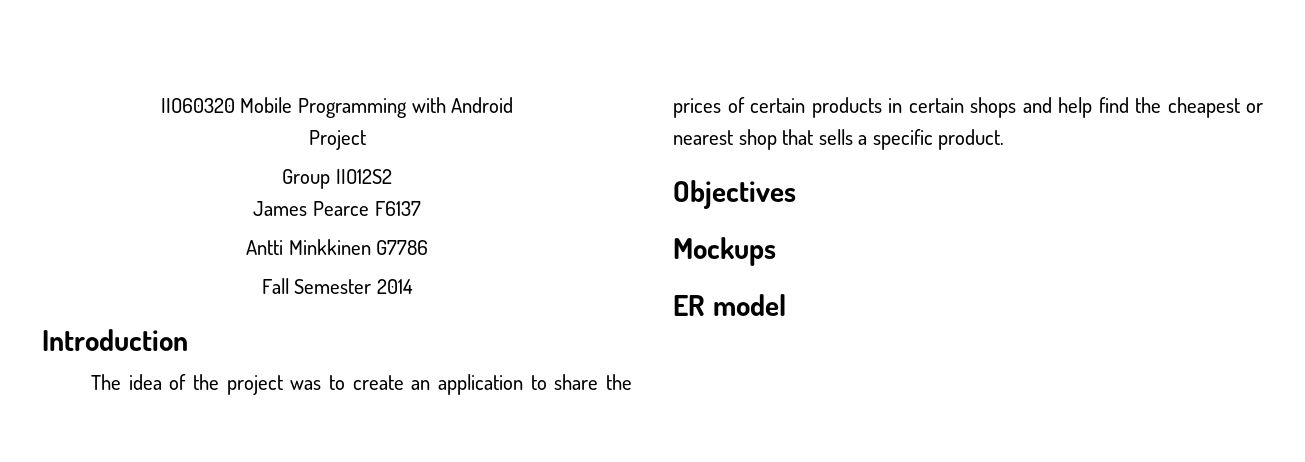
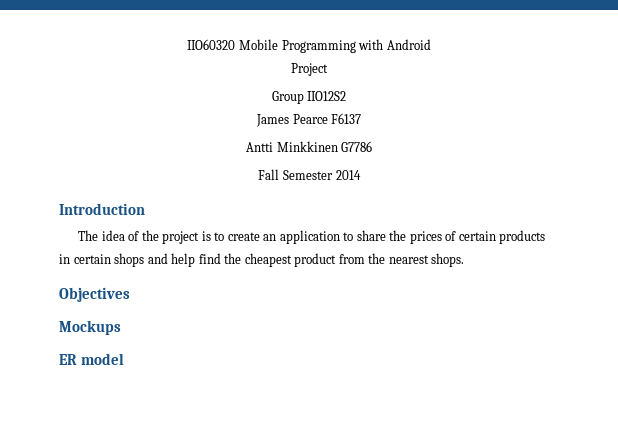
- The idea of the project was to create an application to share the prices of certain products in certain shops and help find the cheapest or nearest shop that sells a specific product.
+ The idea of the project is to create an application to share the prices of certain products in certain shops and help find the cheapest product from the nearest shops.

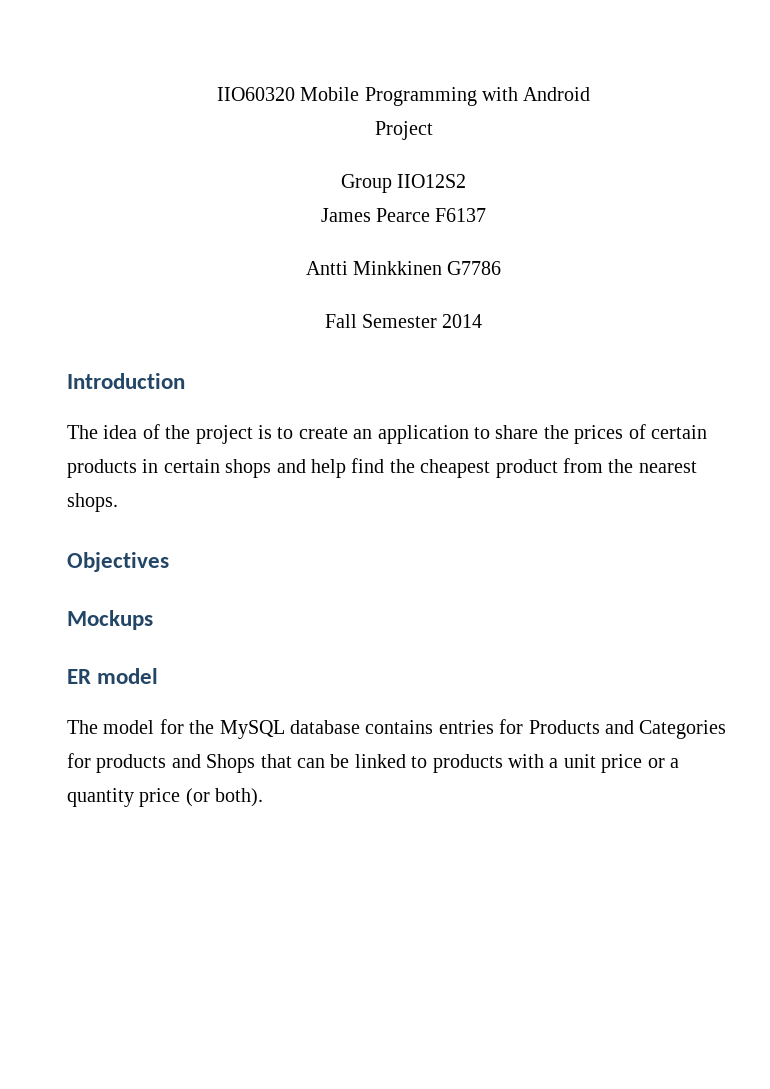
+ The model for the MySQL database contains entries for Products and Categories for products and Shops that can be linked to products with a unit price or a quantity price (or both).

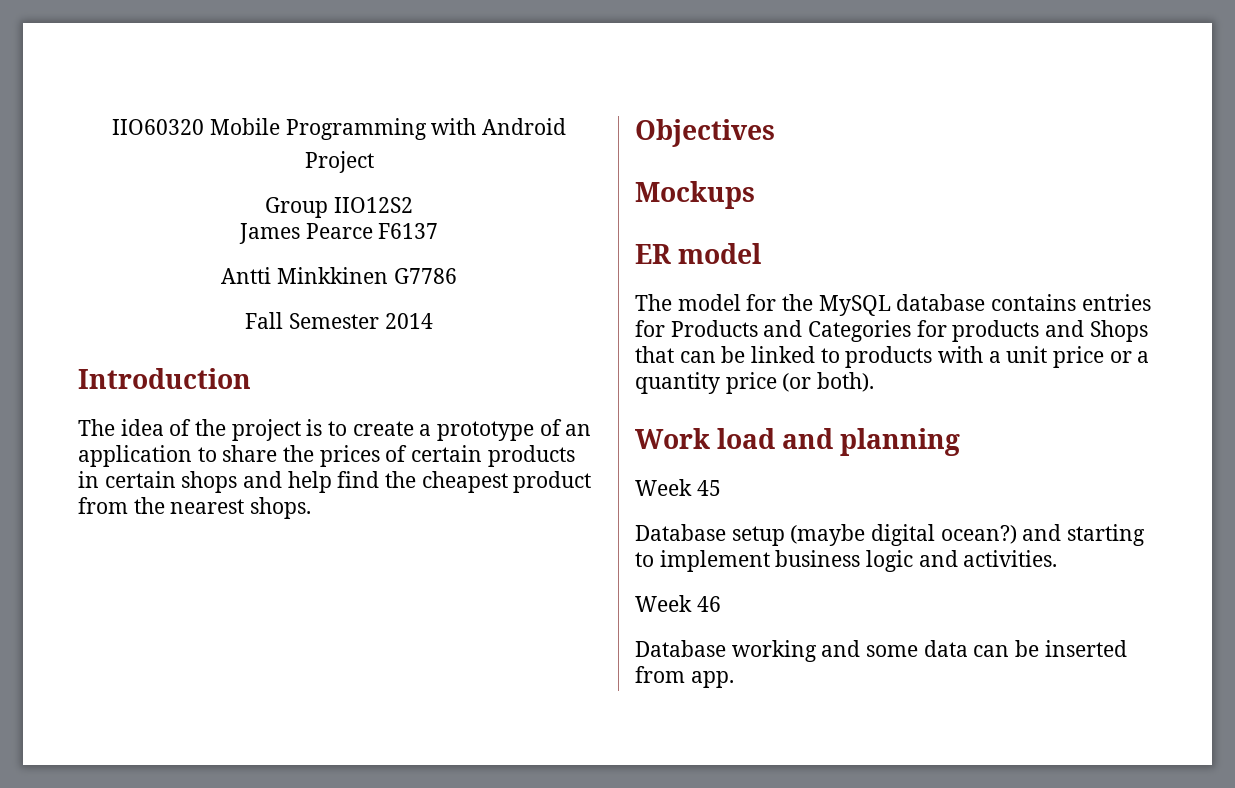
- The idea of the project is to create an application to share the prices of certain products in certain shops and help find the cheapest product from the nearest shops.
+ The idea of the project is to create a prototype of an application to share the prices of certain products in certain shops and help find the cheapest product from the nearest shops.
+ Work load and planning
+ Week 45
+ Database setup (maybe digital ocean?) and starting to implement business logic and activities.
+ Week 46
+ Database working and some data can be inserted from app.

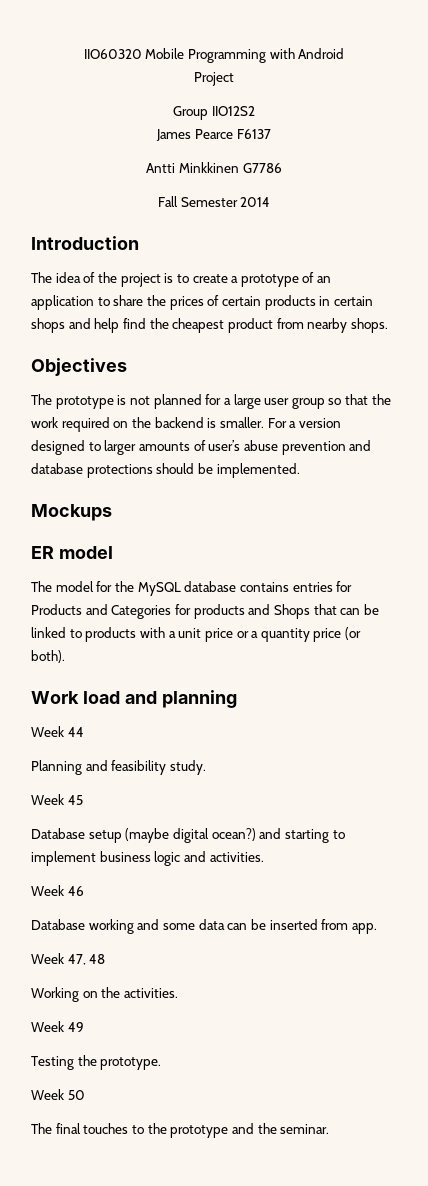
- The idea of the project is to create a prototype of an application to share the prices of certain products in certain shops and help find the cheapest product from the nearest shops.
+ The idea of the project is to create a prototype of an application to share the prices of certain products in certain shops and help find the cheapest product from nearby shops.
+ The prototype is not planned for a large user group so that the work required on the backend is smaller. For a version designed to larger amounts of user’s abuse prevention and database protections should be implemented.
+ Week 44
+ Planning and feasibility study.
+ Week 47, 48
+ Working on the activities.
+ Week 49
+ Testing the prototype.
+ Week 50
+ The final touches to the prototype and the seminar.

